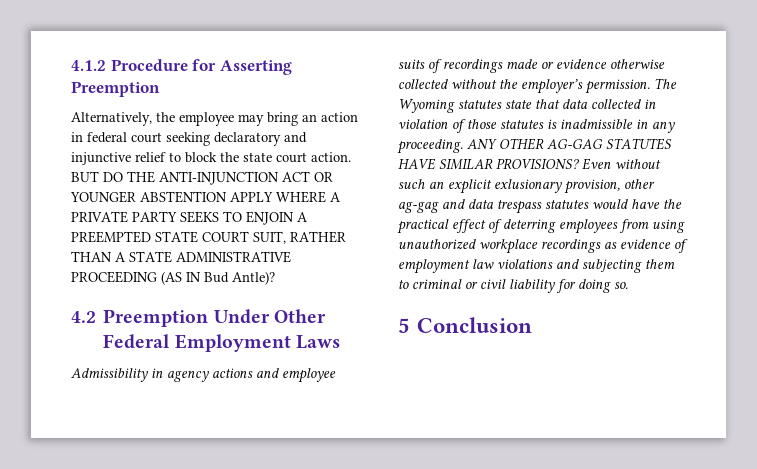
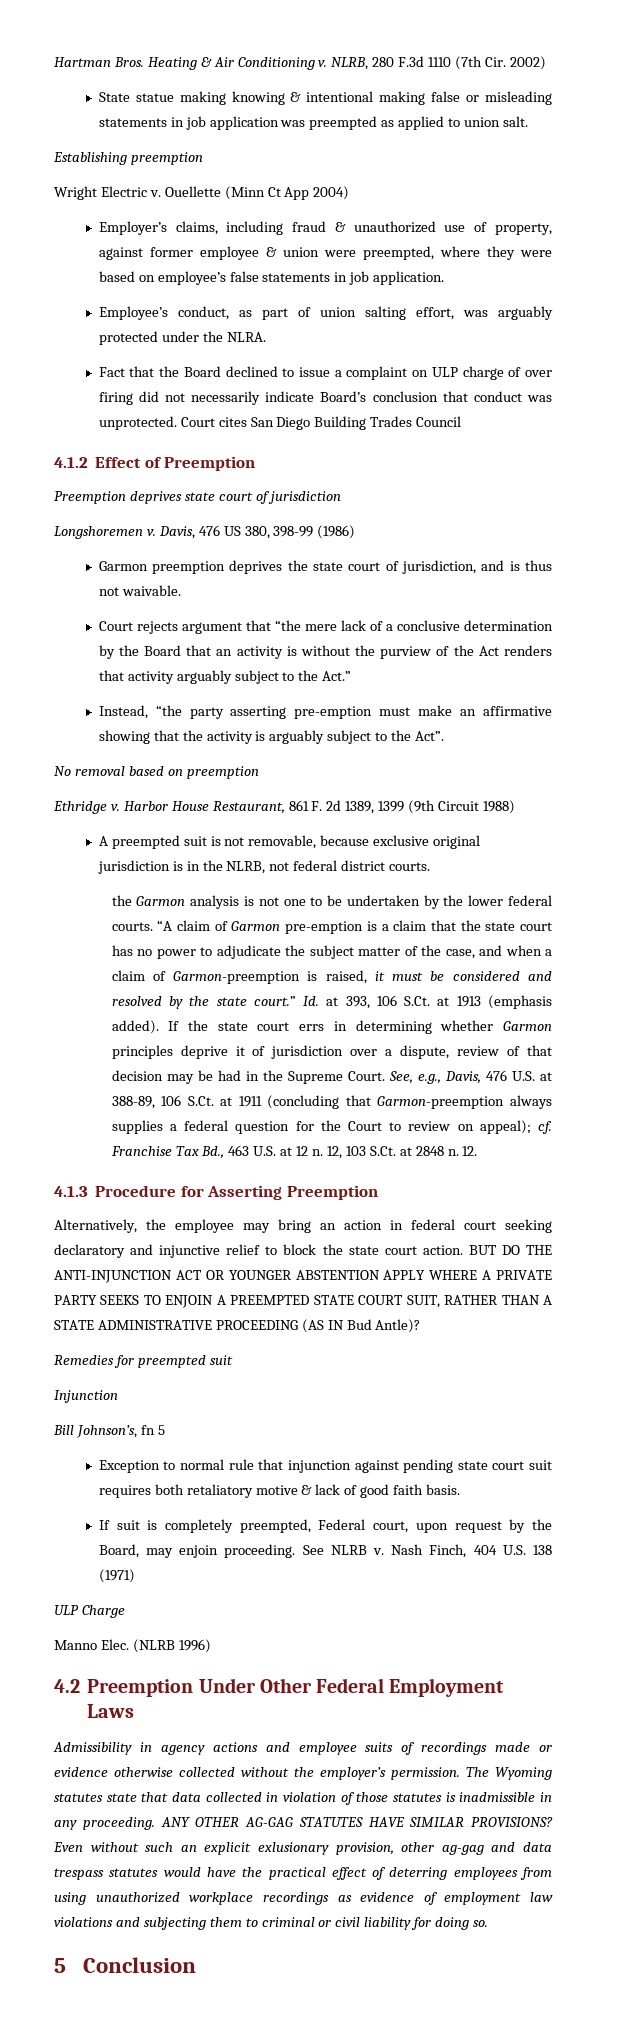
- 4.1.2 Procedure for Asserting Preemption
+ Hartman Bros. Heating & Air Conditioning v. NLRB, 280 F.3d 1110 (7th Cir. 2002)
+ State statue making knowing & intentional making false or misleading statements in job application was preempted as applied to union salt.
+ Establishing preemption
+ Wright Electric v. Ouellette (Minn Ct App 2004)
+ Employer’s claims, including fraud & unauthorized use of property, against former employee & union were preempted, where they were based on employee’s false statements in job application.
+ Employee’s conduct, as part of union salting effort, was arguably protected under the NLRA.
+ Fact that the Board declined to issue a complaint on ULP charge of over firing did not necessarily indicate Board’s conclusion that conduct was unprotected. Court cites San Diego Building Trades Council
+ 4.1.2 Effect of Preemption
+ Preemption deprives state court of jurisdiction
+ Longshoremen v. Davis, 476 US 380, 398-99 (1986)
+ Garmon preemption deprives the state court of jurisdiction, and is thus not waivable.
+ Court rejects argument that “the mere lack of a conclusive determination by the Board that an activity is without the purview of the Act renders that activity arguably subject to the Act.”
+ Instead, “the party asserting pre-emption must make an affirmative showing that the activity is arguably subject to the Act”.
+ No removal based on preemption
+ Ethridge v. Harbor House Restaurant, 861 F. 2d 1389, 1399 (9th Circuit 1988)
+ A preempted suit is not removable, because exclusive original jurisdiction is in the NLRB, not federal district courts.
+ the Garmon analysis is not one to be undertaken by the lower federal courts. “A claim of Garmon pre-emption is a claim that the state court has no power to adjudicate the subject matter of the case, and when a claim of Garmon-preemption is raised, it must be considered and resolved by the state court.” Id. at 393, 106 S.Ct. at 1913 (emphasis added). If the state court errs in determining whether Garmon principles deprive it of jurisdiction over a dispute, review of that decision may be had in the Supreme Court. See, e.g., Davis, 476 U.S. at 388-89, 106 S.Ct. at 1911 (concluding that Garmon-preemption always supplies a federal question for the Court to review on appeal); cf. Franchise Tax Bd., 463 U.S. at 12 n. 12, 103 S.Ct. at 2848 n. 12.
+ 4.1.3 Procedure for Asserting Preemption
+ Remedies for preempted suit
+ Injunction
+ Bill Johnson’s, fn 5
+ Exception to normal rule that injunction against pending state court suit requires both retaliatory motive & lack of good faith basis.
+ If suit is completely preempted, Federal court, upon request by the Board, may enjoin proceeding. See NLRB v. Nash Finch, 404 U.S. 138 (1971)
+ ULP Charge
+ Manno Elec. (NLRB 1996)

